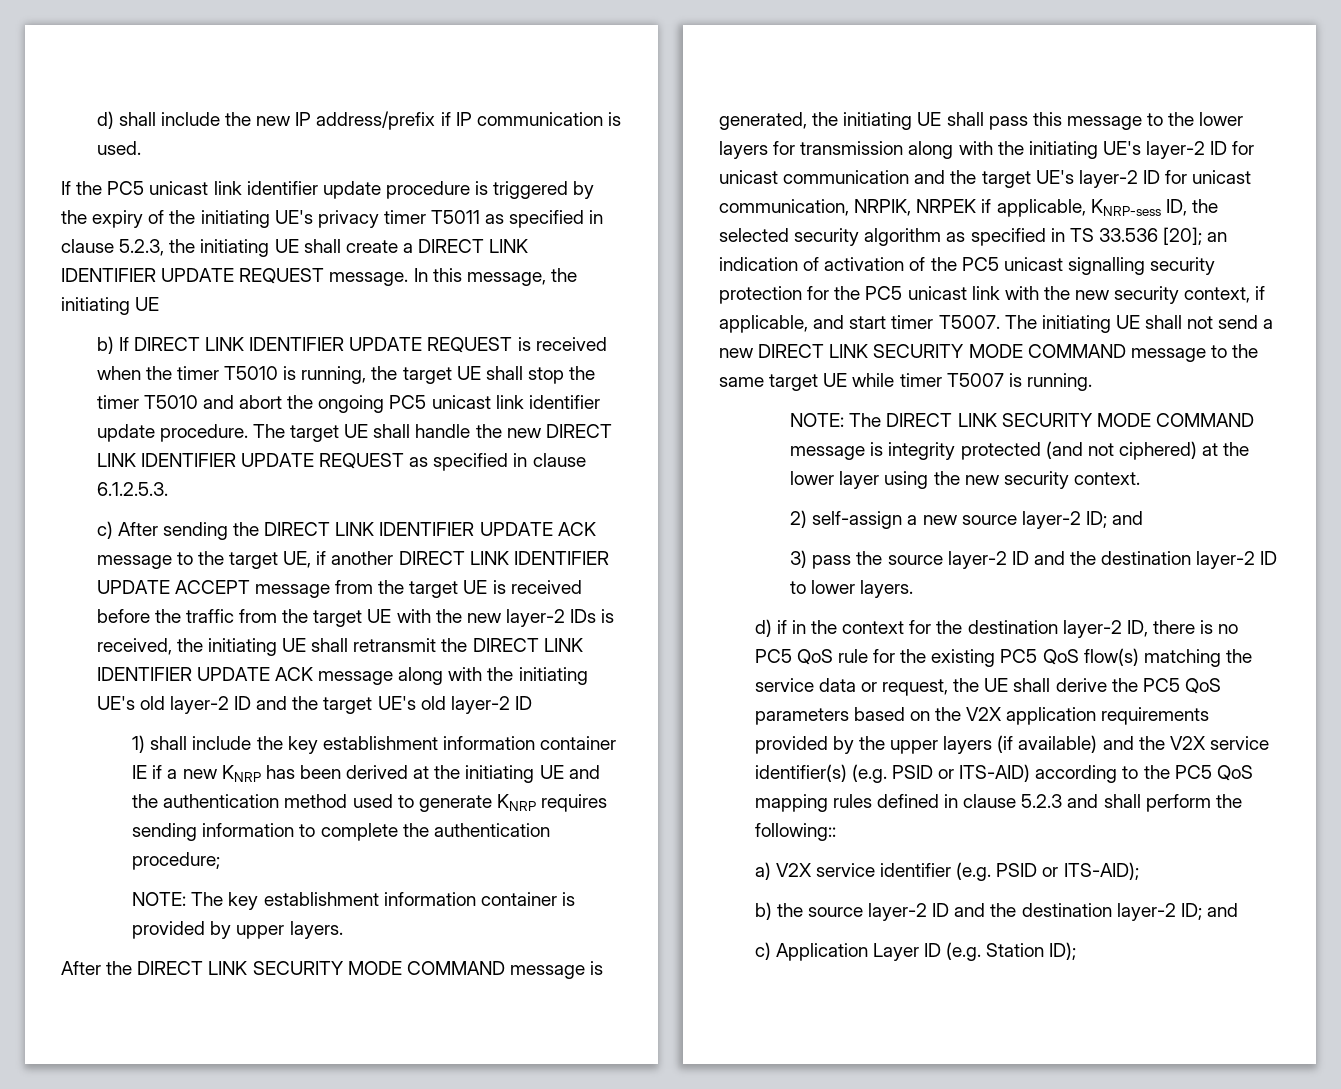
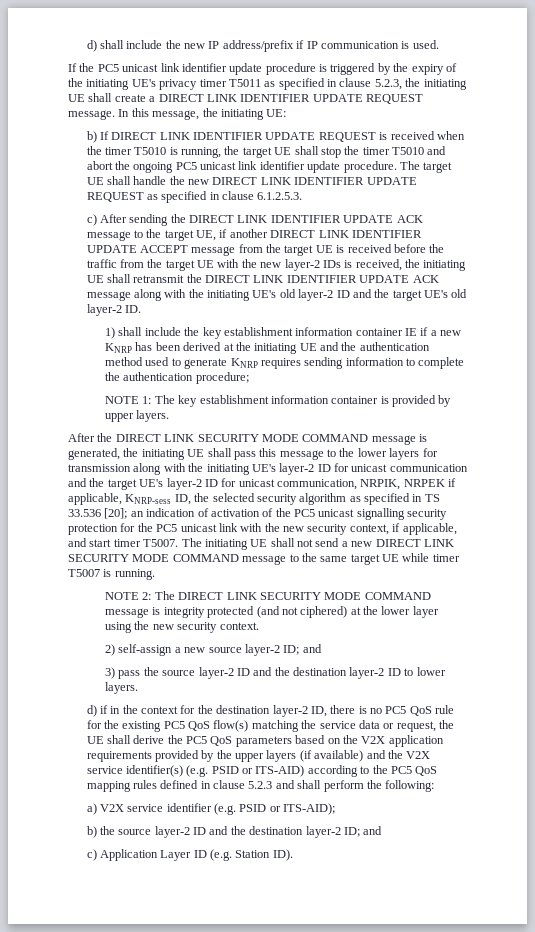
- In this message, the initiating UE
+ In this message, the initiating UE:
- c) After sending the DIRECT LINK IDENTIFIER UPDATE ACK message to the target UE, if another DIRECT LINK IDENTIFIER UPDATE ACCEPT message from the target UE is received before the traffic from the target UE with the new layer-2 IDs is received, the initiating UE shall retransmit the DIRECT LINK IDENTIFIER UPDATE ACK message along with the initiating UE's old layer-2 ID and the target UE's old layer-2 ID
+ c) After sending the DIRECT LINK IDENTIFIER UPDATE ACK message to the target UE, if another DIRECT LINK IDENTIFIER UPDATE ACCEPT message from the target UE is received before the traffic from the target UE with the new layer-2 IDs is received, the initiating UE shall retransmit the DIRECT LINK IDENTIFIER UPDATE ACK message along with the initiating UE's old layer-2 ID and the target UE's old layer-2 ID.
- NOTE: The key establishment information container is provided by upper layers.
+ NOTE 1: The key establishment information container is provided by upper layers.
- NOTE: The DIRECT LINK SECURITY MODE COMMAND message is integrity protected (and not ciphered) at the lower layer using the new security context.
+ NOTE 2: The DIRECT LINK SECURITY MODE COMMAND message is integrity protected (and not ciphered) at the lower layer using the new security context.
- d) if in the context for the destination layer-2 ID, there is no PC5 QoS rule for the existing PC5 QoS flow(s) matching the service data or request, the UE shall derive the PC5 QoS parameters based on the V2X application requirements provided by the upper layers (if available) and the V2X service identifier(s) (e.g. PSID or ITS-AID) according to the PC5 QoS mapping rules defined in clause 5.2.3 and shall perform the following::
+ d) if in the context for the destination layer-2 ID, there is no PC5 QoS rule for the existing PC5 QoS flow(s) matching the service data or request, the UE shall derive the PC5 QoS parameters based on the V2X application requirements provided by the upper layers (if available) and the V2X service identifier(s) (e.g. PSID or ITS-AID) according to the PC5 QoS mapping rules defined in clause 5.2.3 and shall perform the following:
- c) Application Layer ID (e.g. Station ID);
+ c) Application Layer ID (e.g. Station ID).

